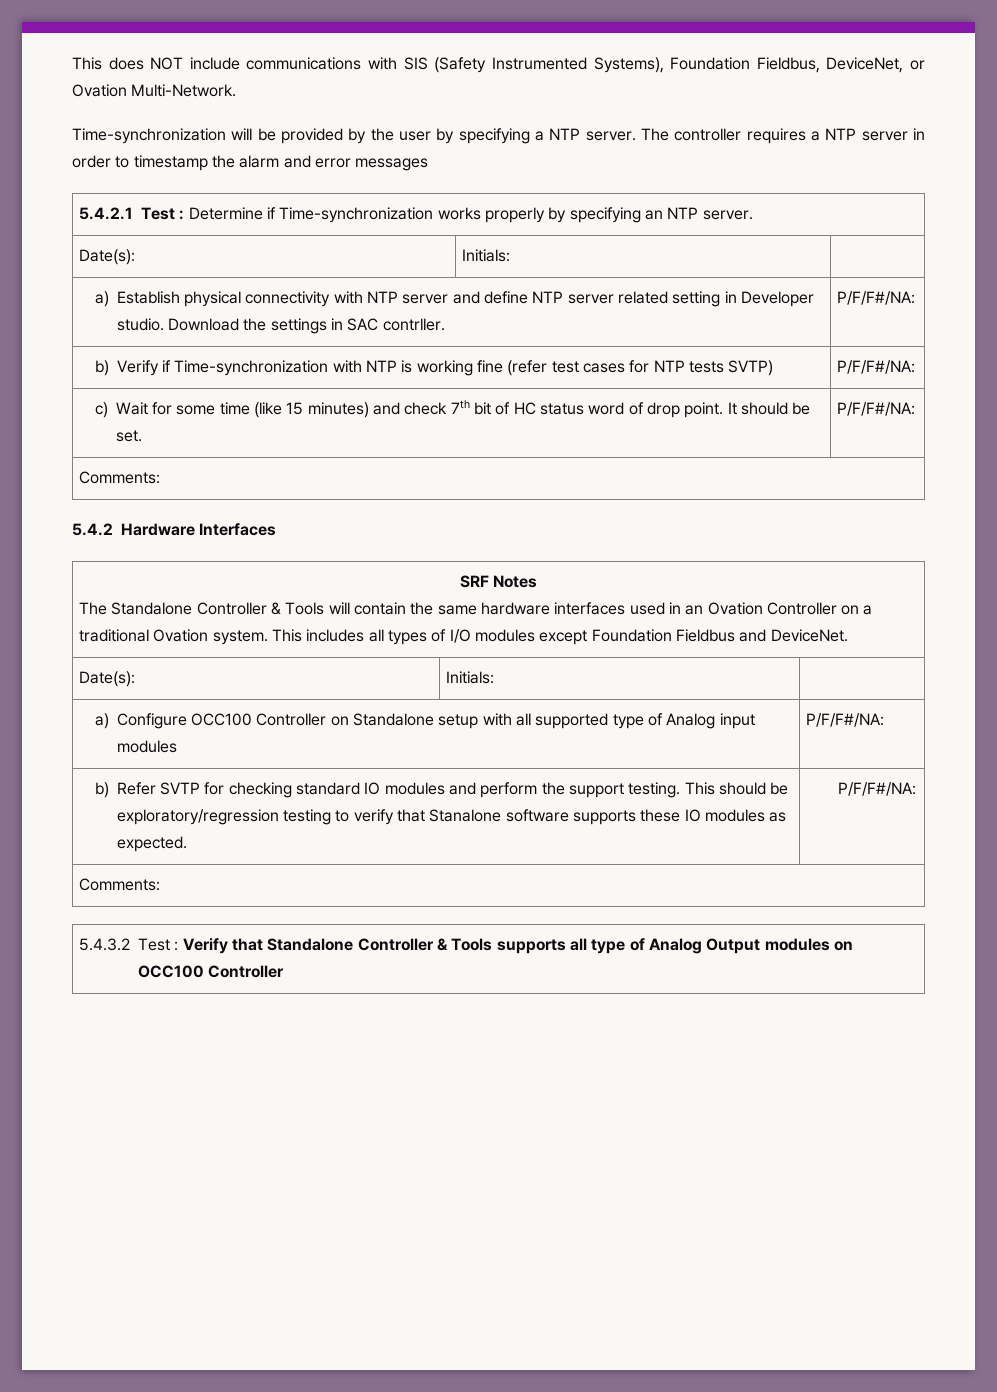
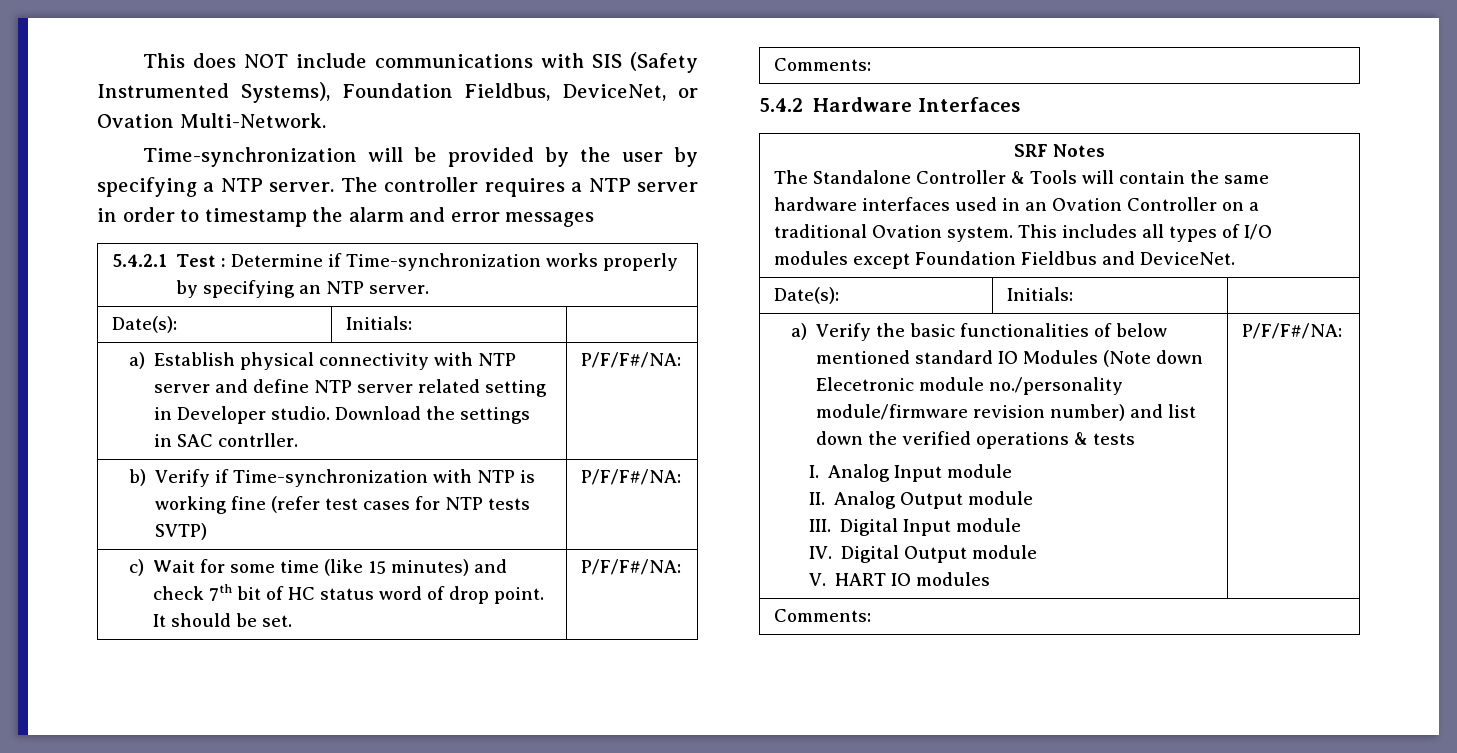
- a) Configure OCC100 Controller on Standalone setup with all supported type of Analog input modules | P/F/F#/NA:
- b) Refer SVTP for checking standard IO modules and perform the support testing. This should be exploratory/regression testing to verify that Stanalone software supports these IO modules as expected. | P/F/F#/NA:
+ a) Verify the basic functionalities of below mentioned standard IO Modules (Note down Elecetronic module no./personality module/firmware revision number) and list down the verified operations & tests
+ I. Analog Input module
+ II. Analog Output module
+ III. Digital Input module
+ IV. Digital Output module
+ V. HART IO modules | P/F/F#/NA:
  Comments:
- 5.4.3.2 Test : Verify that Standalone Controller & Tools supports all type of Analog Output modules on OCC100 Controller

